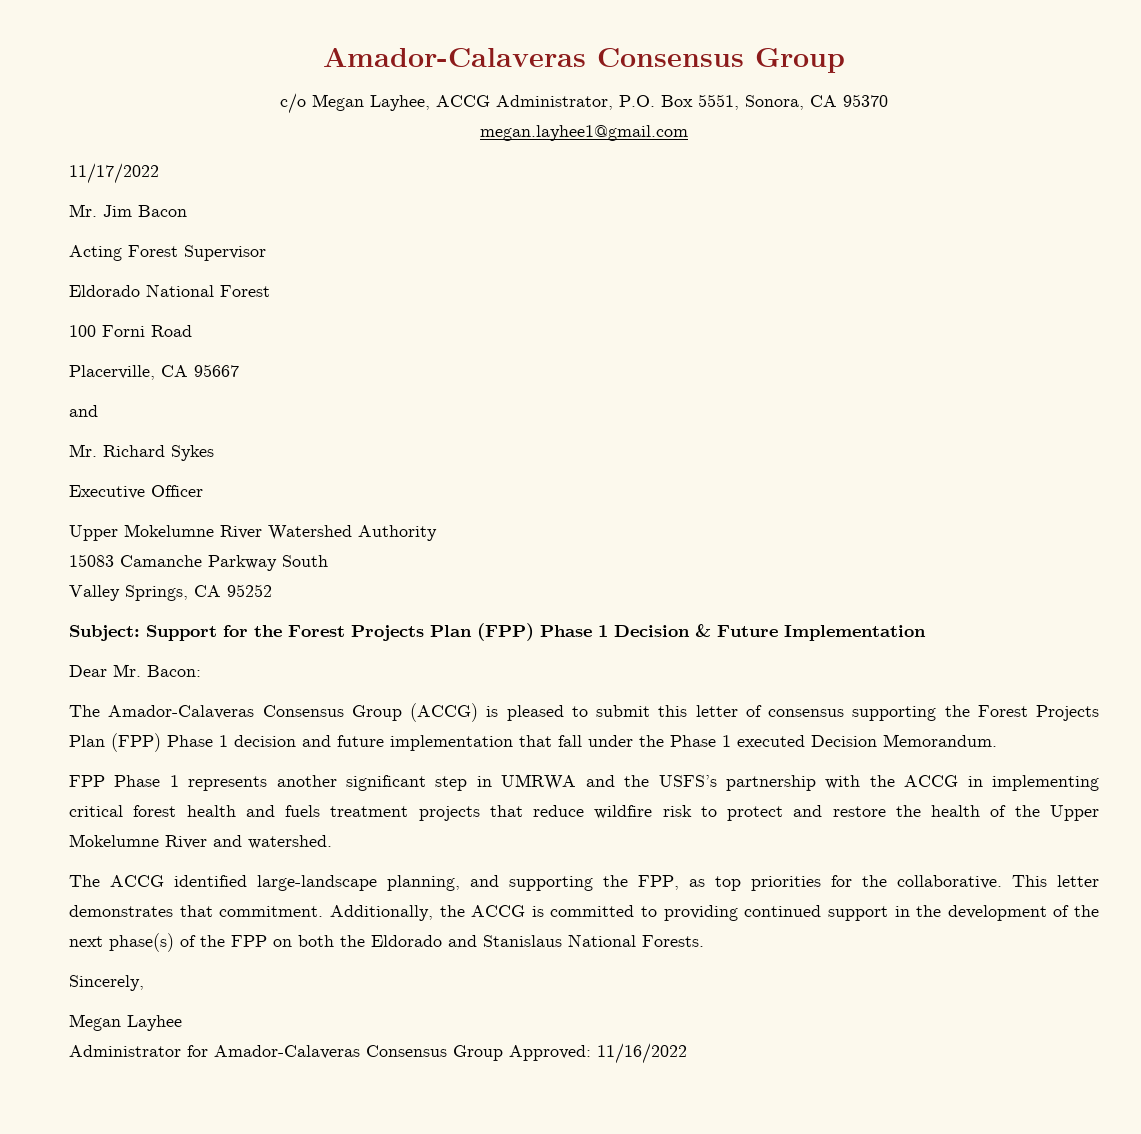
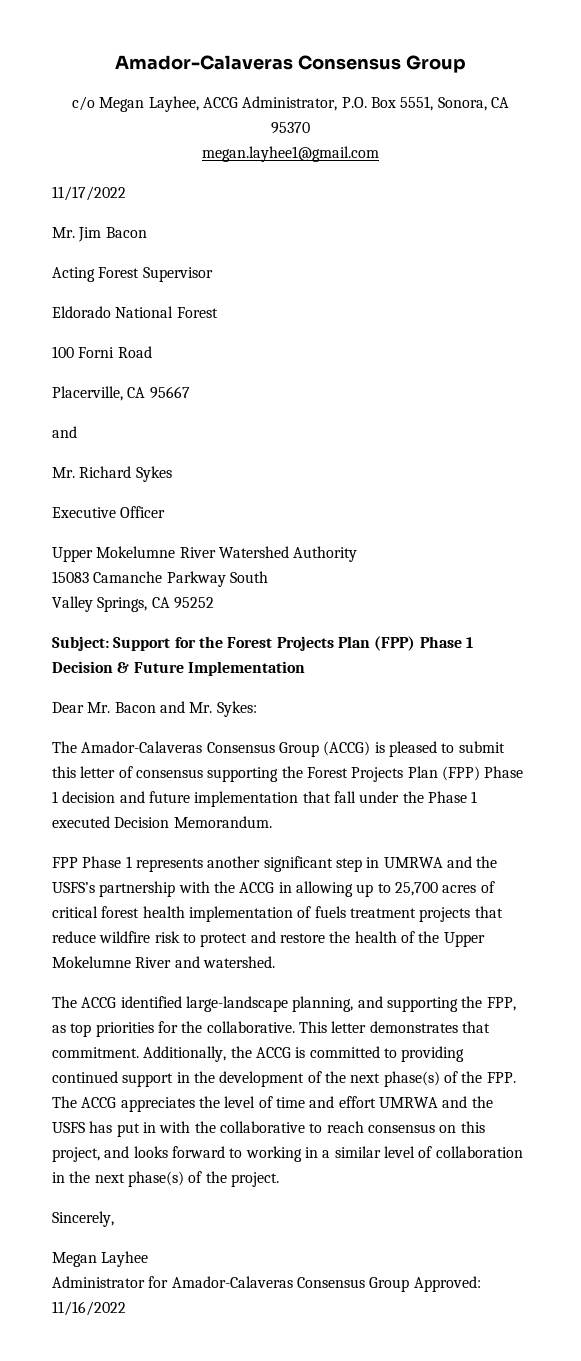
- Dear Mr. Bacon:
+ Dear Mr. Bacon and Mr. Sykes:
- FPP Phase 1 represents another significant step in UMRWA and the USFS’s partnership with the ACCG in implementing critical forest health and fuels treatment projects that reduce wildfire risk to protect and restore the health of the Upper Mokelumne River and watershed.
+ FPP Phase 1 represents another significant step in UMRWA and the USFS’s partnership with the ACCG in allowing up to 25,700 acres of critical forest health implementation of fuels treatment projects that reduce wildfire risk to protect and restore the health of the Upper Mokelumne River and watershed.
- Additionally, the ACCG is committed to providing continued support in the development of the next phase(s) of the FPP on both the Eldorado and Stanislaus National Forests.
+ Additionally, the ACCG is committed to providing continued support in the development of the next phase(s) of the FPP. The ACCG appreciates the level of time and effort UMRWA and the USFS has put in with the collaborative to reach consensus on this project, and looks forward to working in a similar level of collaboration in the next phase(s) of the project.

